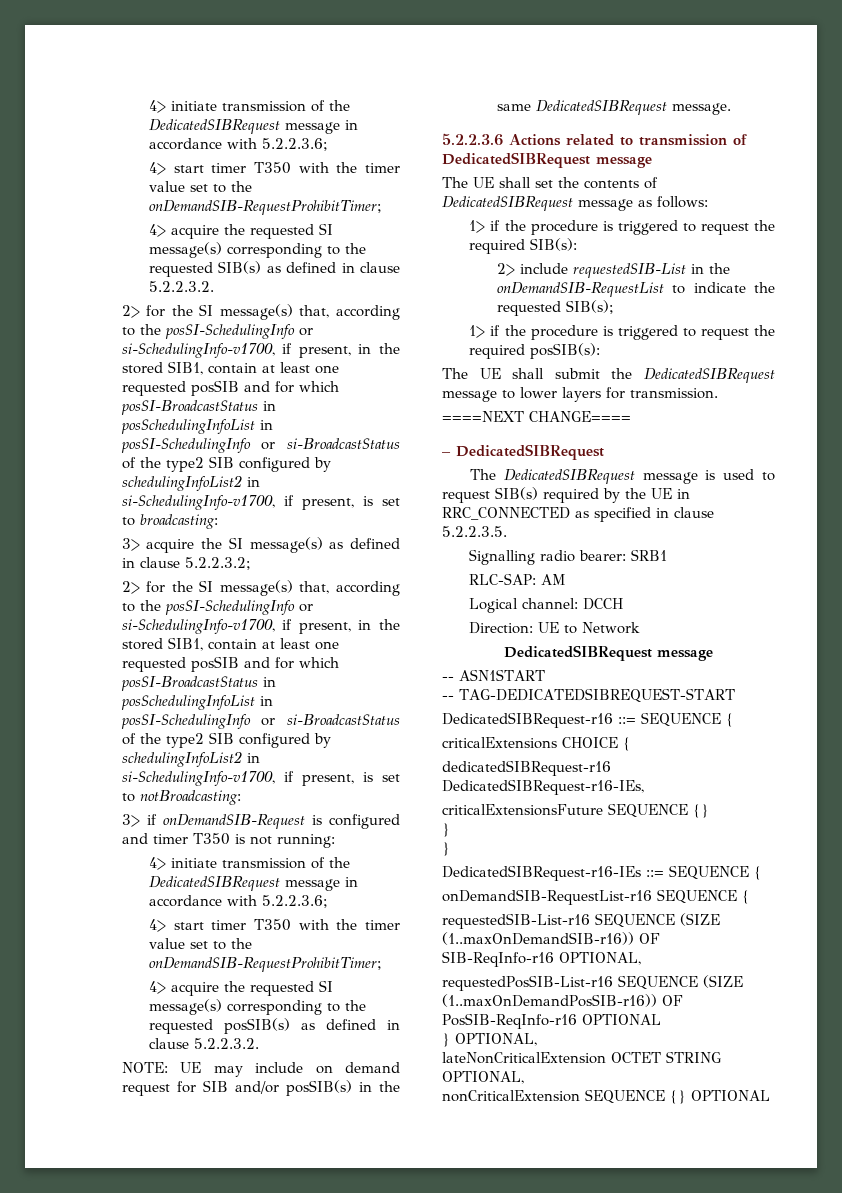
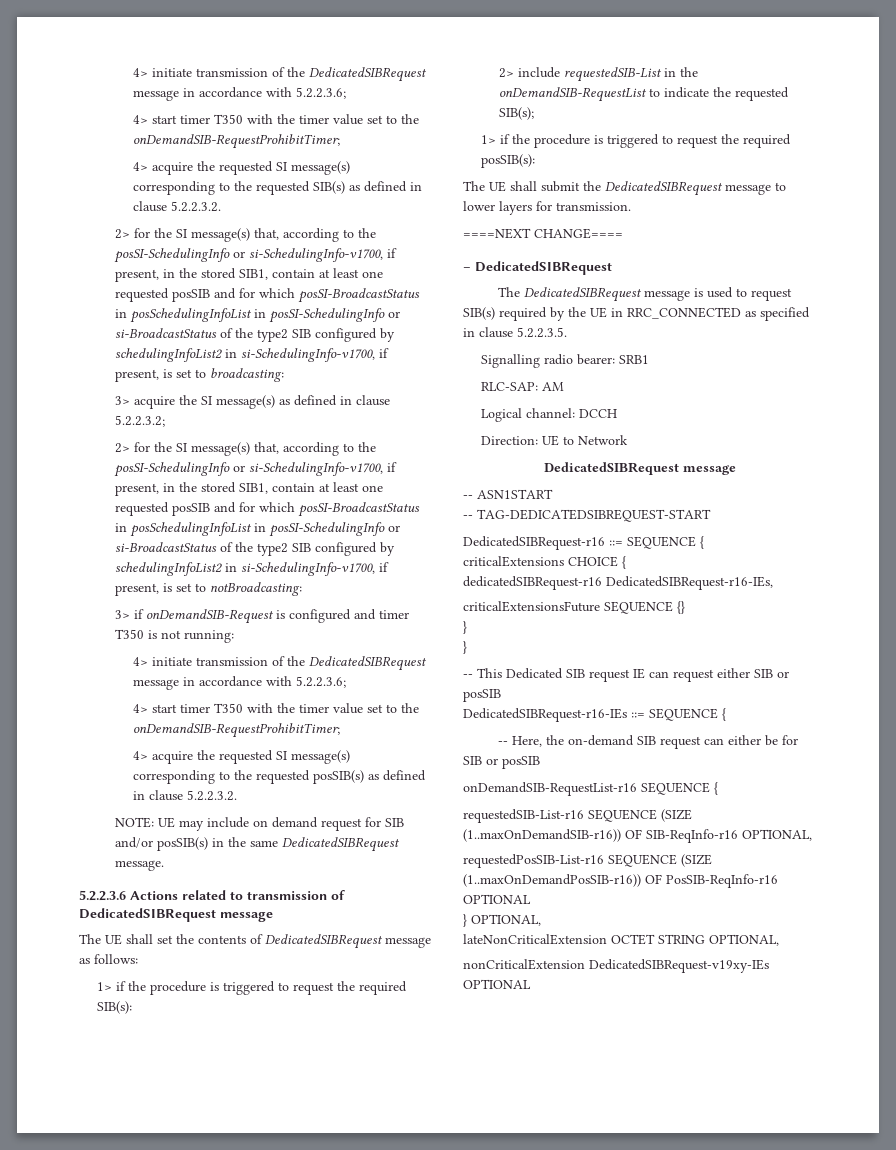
+ -- This Dedicated SIB request IE can request either SIB or posSIB
  DedicatedSIBRequest-r16-IEs ::= SEQUENCE {
+ -- Here, the on-demand SIB request can either be for SIB or posSIB
- nonCriticalExtension SEQUENCE {} OPTIONAL
+ nonCriticalExtension DedicatedSIBRequest-v19xy-IEs OPTIONAL

